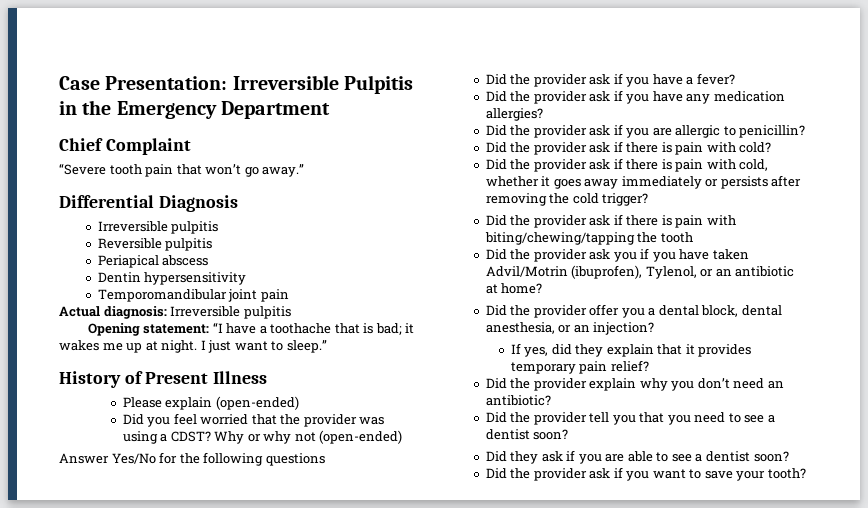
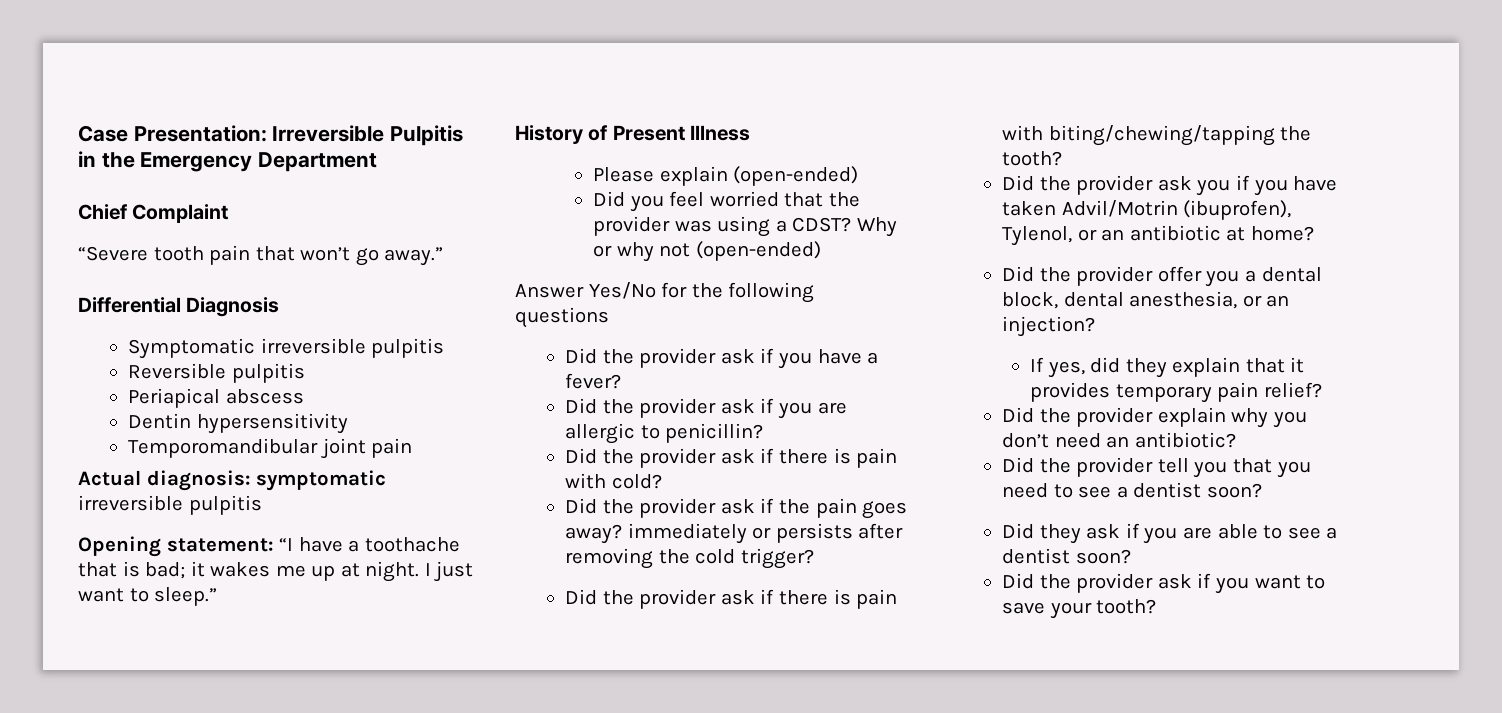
  Differential Diagnosis
- Irreversible pulpitis
+ Symptomatic irreversible pulpitis
- Actual diagnosis: Irreversible pulpitis
+ Actual diagnosis: symptomatic irreversible pulpitis
- Did the provider ask if you have any medication allergies?
- Did the provider ask if there is pain with cold, whether it goes away immediately or persists after removing the cold trigger?
+ Did the provider ask if the pain goes away? immediately or persists after removing the cold trigger?
- Did the provider ask if there is pain with biting/chewing/tapping the tooth
+ Did the provider ask if there is pain with biting/chewing/tapping the tooth?

